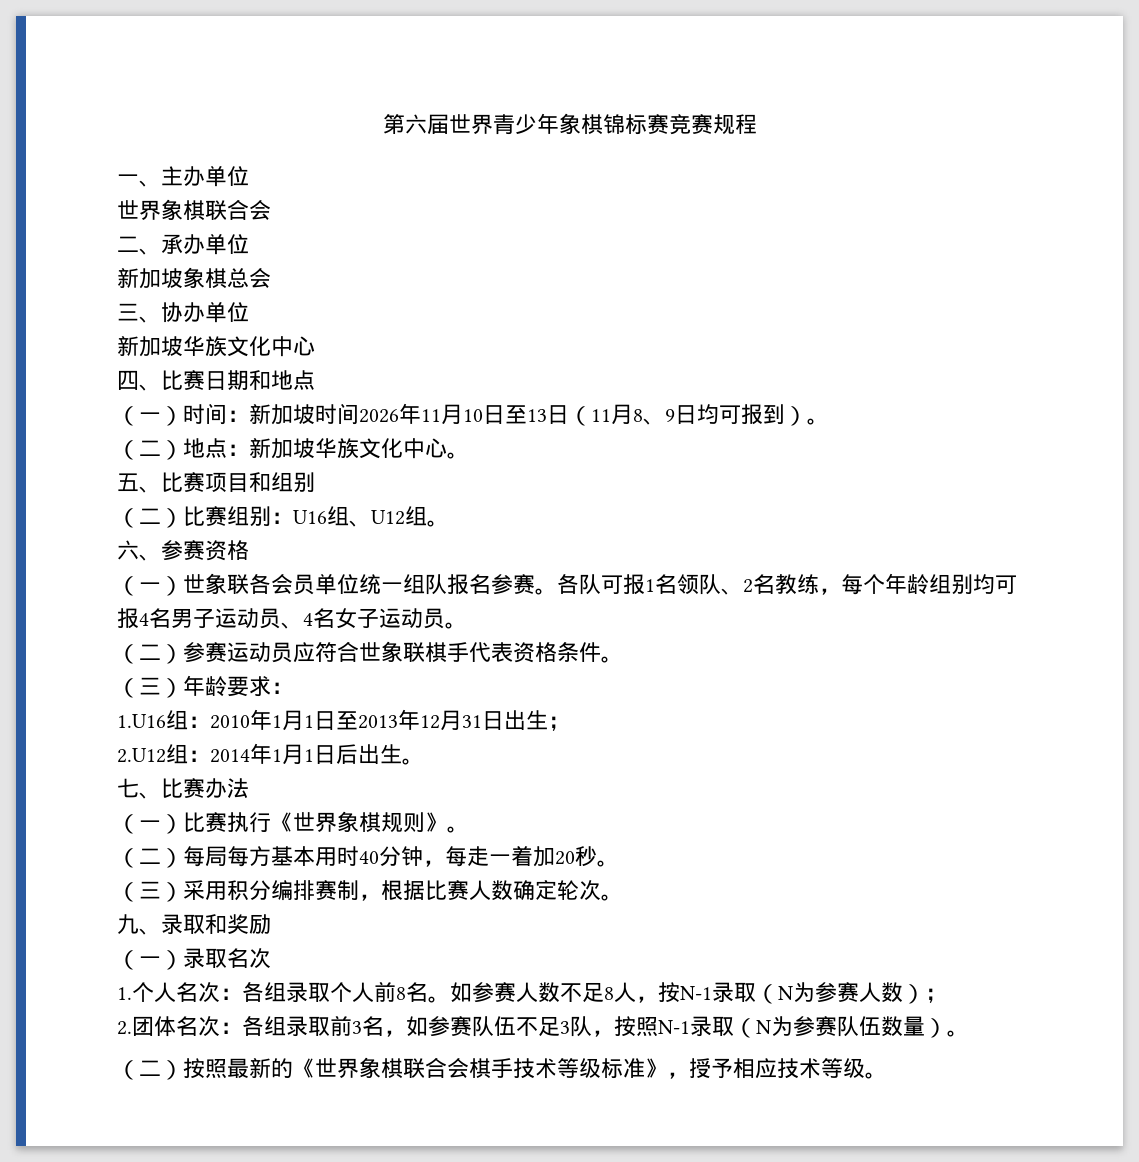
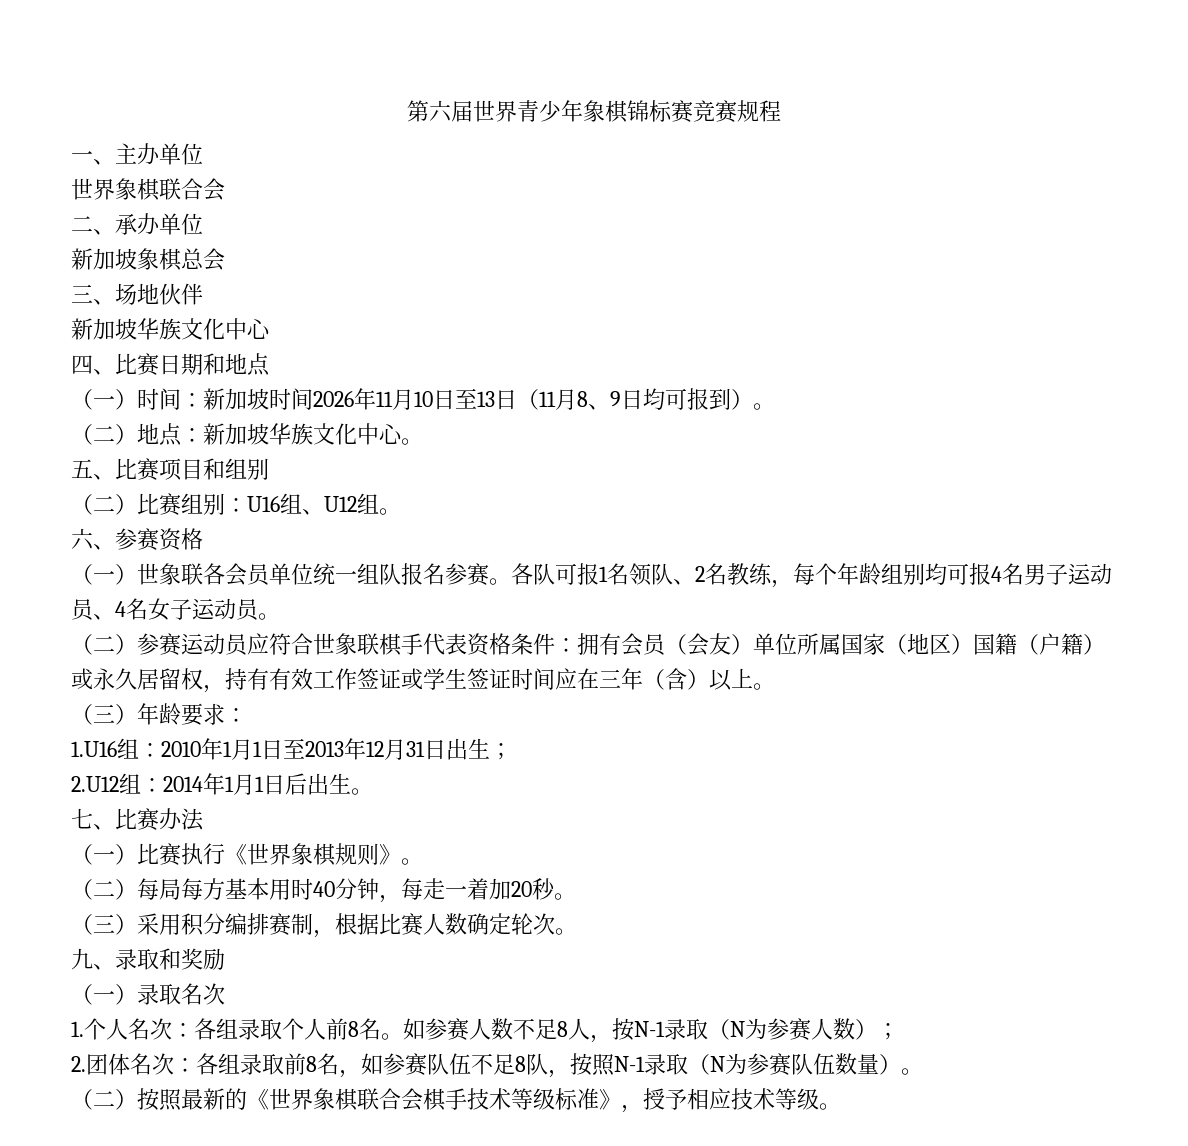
- 三、协办单位
+ 三、场地伙伴
- （二）参赛运动员应符合世象联棋手代表资格条件。
+ （二）参赛运动员应符合世象联棋手代表资格条件：拥有会员（会友）单位所属国家（地区）国籍（户籍）或永久居留权，持有有效工作签证或学生签证时间应在三年（含）以上。
- 2.团体名次：各组录取前3名，如参赛队伍不足3队，按照N-1录取（N为参赛队伍数量）。
+ 2.团体名次：各组录取前8名，如参赛队伍不足8队，按照N-1录取（N为参赛队伍数量）。

